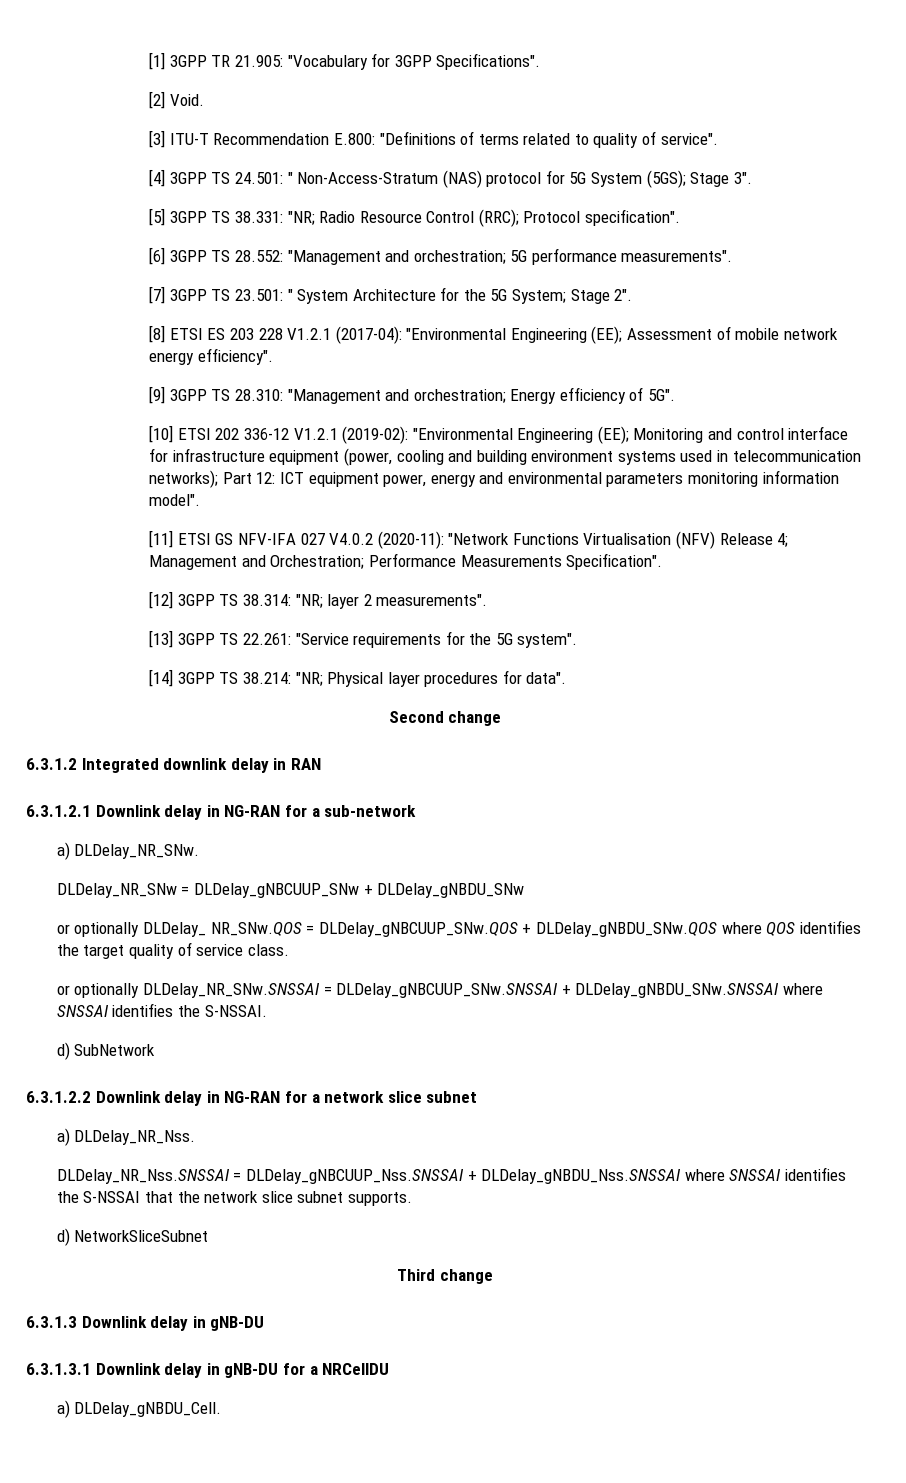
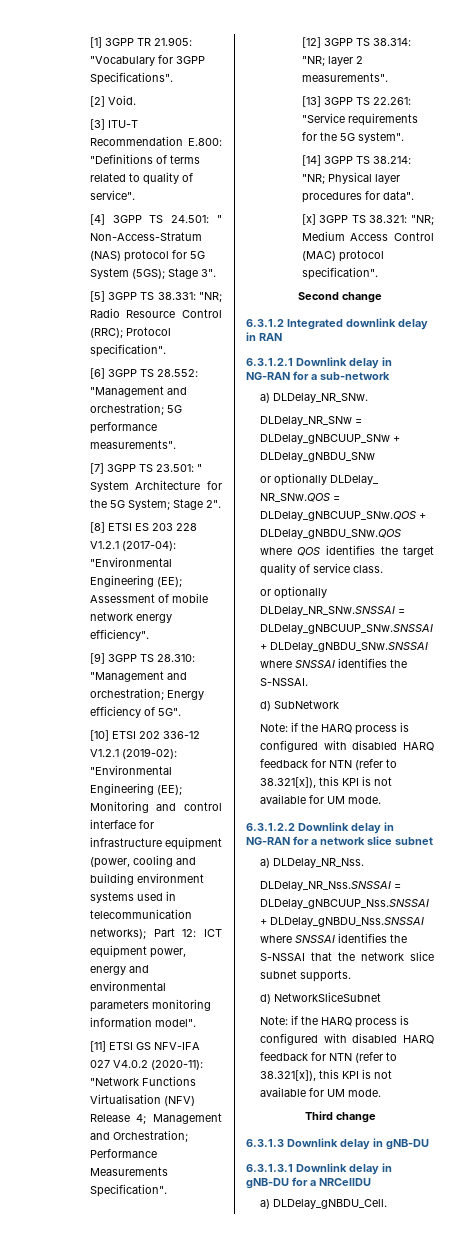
+ [x] 3GPP TS 38.321: "NR; Medium Access Control (MAC) protocol specification".
  d) SubNetwork
+ Note: if the HARQ process is configured with disabled HARQ feedback for NTN (refer to 38.321[x]), this KPI is not available for UM mode.
  d) NetworkSliceSubnet
+ Note: if the HARQ process is configured with disabled HARQ feedback for NTN (refer to 38.321[x]), this KPI is not available for UM mode.

